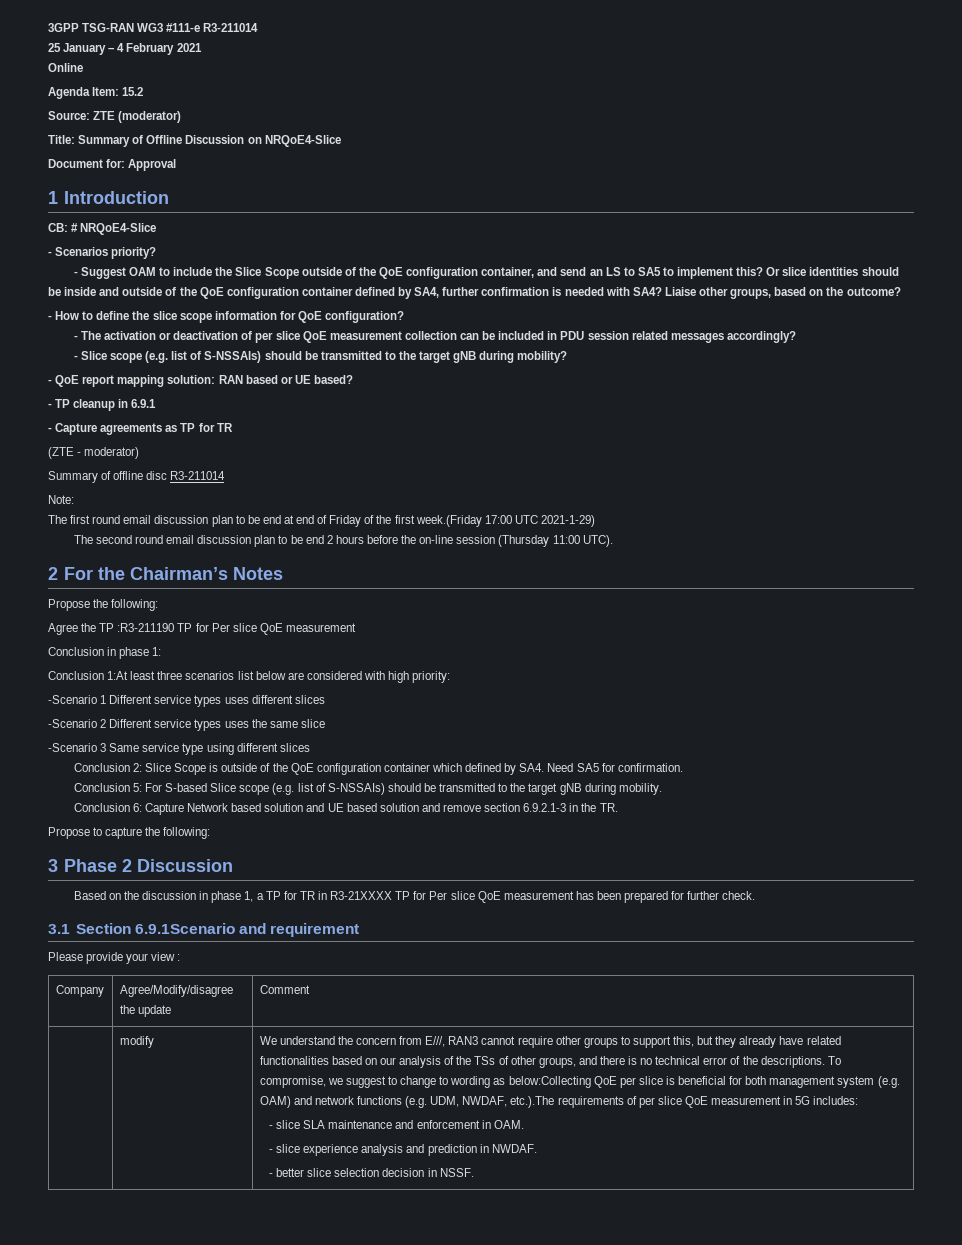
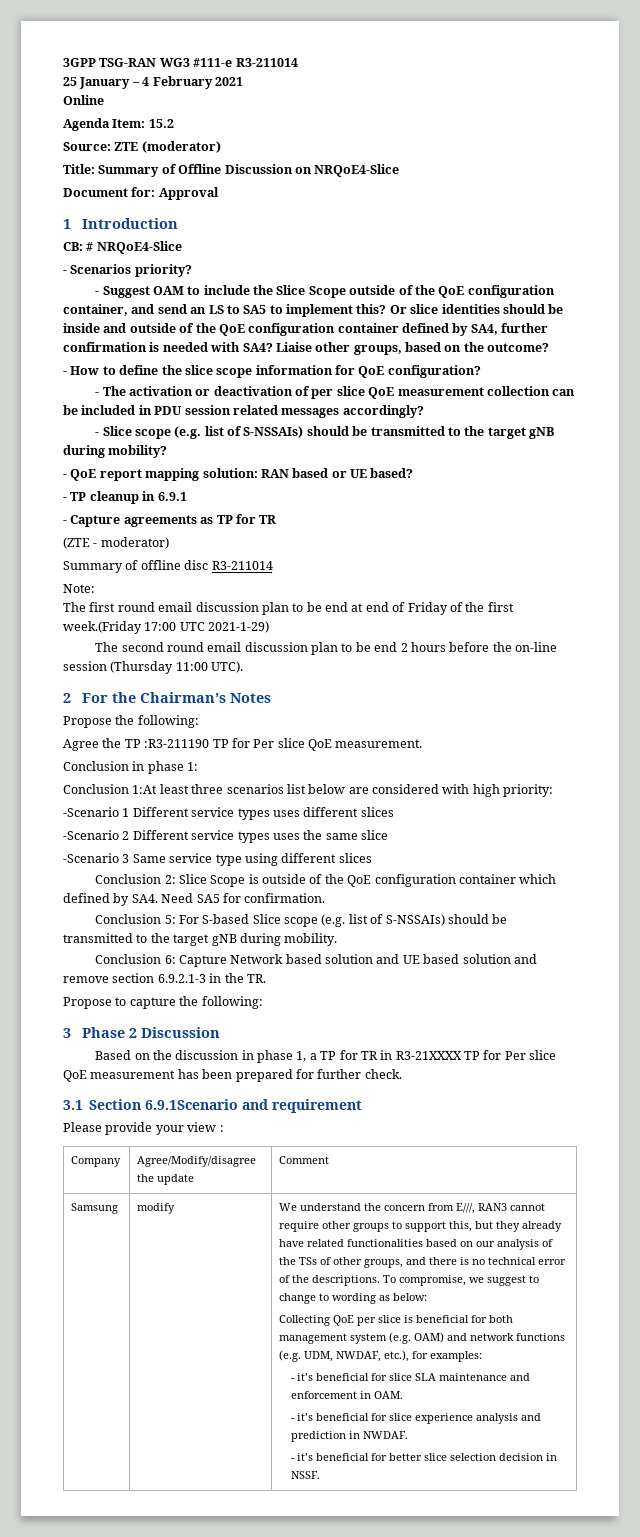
- Agree the TP :R3-211190 TP for Per slice QoE measurement
+ Agree the TP :R3-211190 TP for Per slice QoE measurement.
+ Samsung
- To compromise, we suggest to change to wording as below:Collecting QoE per slice is beneficial for both management system (e.g. OAM) and network functions (e.g. UDM, NWDAF, etc.).The requirements of per slice QoE measurement in 5G includes:
- - slice SLA maintenance and enforcement in OAM.
+ To compromise, we suggest to change to wording as below:
+ Collecting QoE per slice is beneficial for both management system (e.g. OAM) and network functions (e.g. UDM, NWDAF, etc.), for examples:
+ - it’s beneficial for slice SLA maintenance and enforcement in OAM.
- - slice experience analysis and prediction in NWDAF.
+ - it’s beneficial for slice experience analysis and prediction in NWDAF.
- - better slice selection decision in NSSF.
+ - it’s beneficial for better slice selection decision in NSSF.

